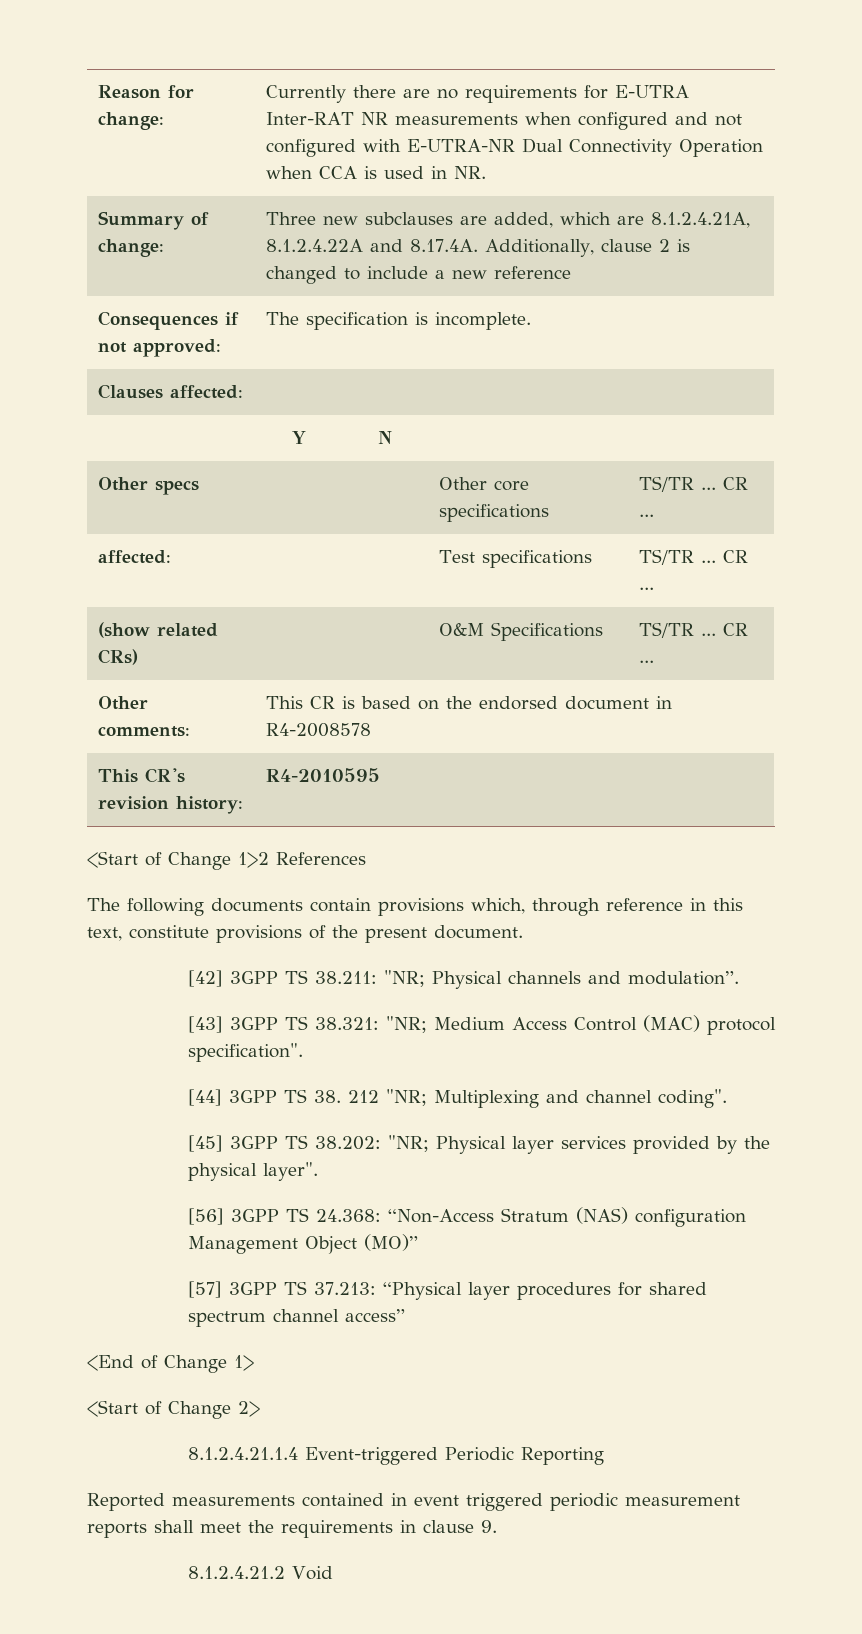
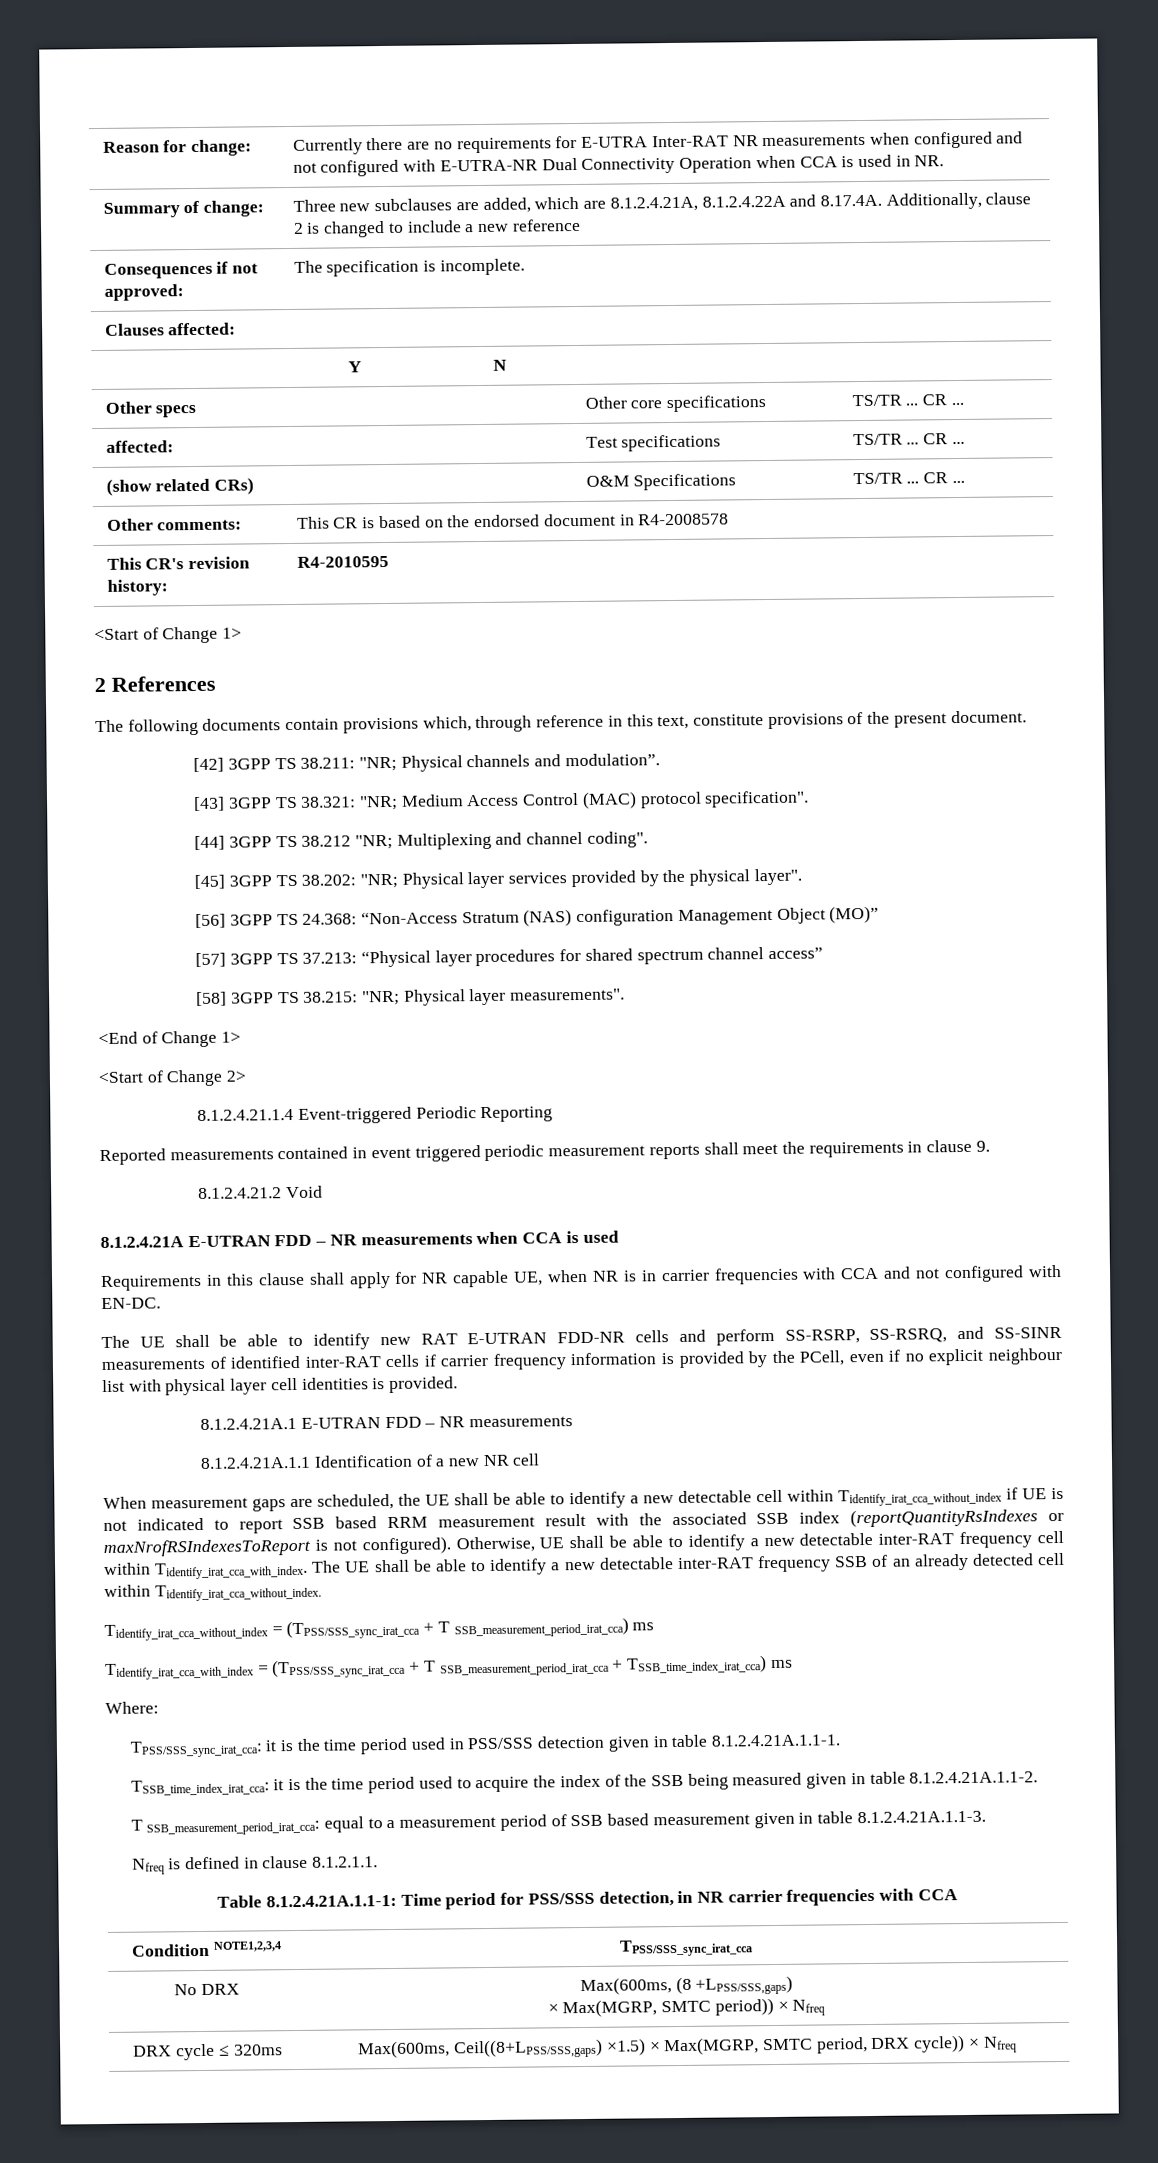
- <Start of Change 1>2 References
+ <Start of Change 1>
+ 2 References
- [44] 3GPP TS 38. 212 "NR; Multiplexing and channel coding".
+ [44] 3GPP TS 38.212 "NR; Multiplexing and channel coding".
+ [58] 3GPP TS 38.215: "NR; Physical layer measurements".
+ 8.1.2.4.21A E-UTRAN FDD – NR measurements when CCA is used
+ Requirements in this clause shall apply for NR capable UE, when NR is in carrier frequencies with CCA and not configured with EN-DC.
+ The UE shall be able to identify new RAT E-UTRAN FDD-NR cells and perform SS-RSRP, SS-RSRQ, and SS-SINR measurements of identified inter-RAT cells if carrier frequency information is provided by the PCell, even if no explicit neighbour list with physical layer cell identities is provided.
+ 8.1.2.4.21A.1 E-UTRAN FDD – NR measurements
+ 8.1.2.4.21A.1.1 Identification of a new NR cell
+ When measurement gaps are scheduled, the UE shall be able to identify a new detectable cell within Tidentify_irat_cca_without_index if UE is not indicated to report SSB based RRM measurement result with the associated SSB index (reportQuantityRsIndexes or maxNrofRSIndexesToReport is not configured). Otherwise, UE shall be able to identify a new detectable inter-RAT frequency cell within Tidentify_irat_cca_with_index. The UE shall be able to identify a new detectable inter-RAT frequency SSB of an already detected cell within Tidentify_irat_cca_without_index.
+ Tidentify_irat_cca_without_index = (TPSS/SSS_sync_irat_cca + T SSB_measurement_period_irat_cca) ms
+ Tidentify_irat_cca_with_index = (TPSS/SSS_sync_irat_cca + T SSB_measurement_period_irat_cca + TSSB_time_index_irat_cca) ms
+ Where:
+ TPSS/SSS_sync_irat_cca: it is the time period used in PSS/SSS detection given in table 8.1.2.4.21A.1.1-1.
+ TSSB_time_index_irat_cca: it is the time period used to acquire the index of the SSB being measured given in table 8.1.2.4.21A.1.1-2.
+ T SSB_measurement_period_irat_cca: equal to a measurement period of SSB based measurement given in table 8.1.2.4.21A.1.1-3.
+ Nfreq is defined in clause 8.1.2.1.1.
+ Table 8.1.2.4.21A.1.1-1: Time period for PSS/SSS detection, in NR carrier frequencies with CCA
+ Condition NOTE1,2,3,4 | TPSS/SSS_sync_irat_cca
+ No DRX | Max(600ms, (8 +LPSS/SSS,gaps)
+ × Max(MGRP, SMTC period)) × Nfreq
+ DRX cycle ≤ 320ms | Max(600ms, Ceil((8+LPSS/SSS,gaps) ×1.5) × Max(MGRP, SMTC period, DRX cycle)) × Nfreq

